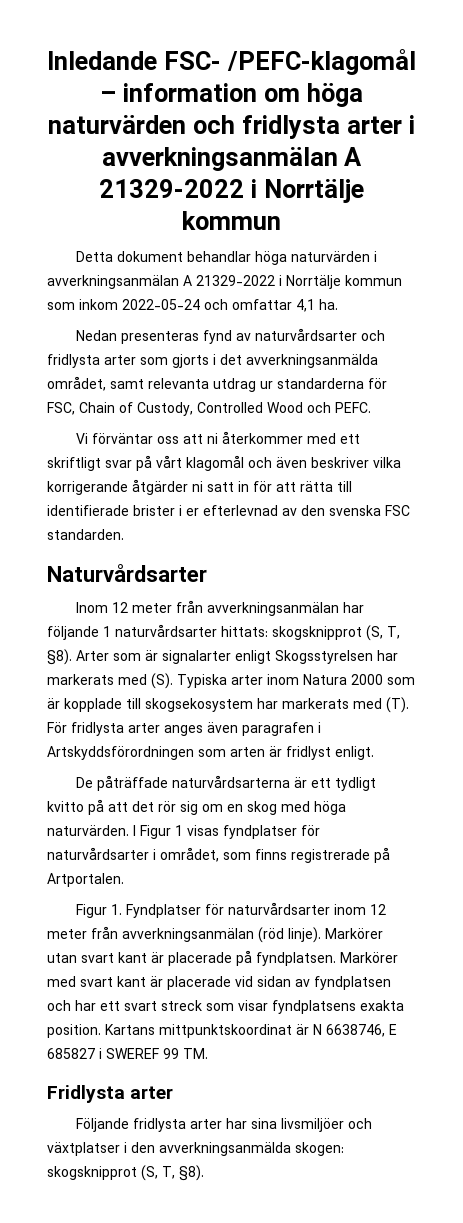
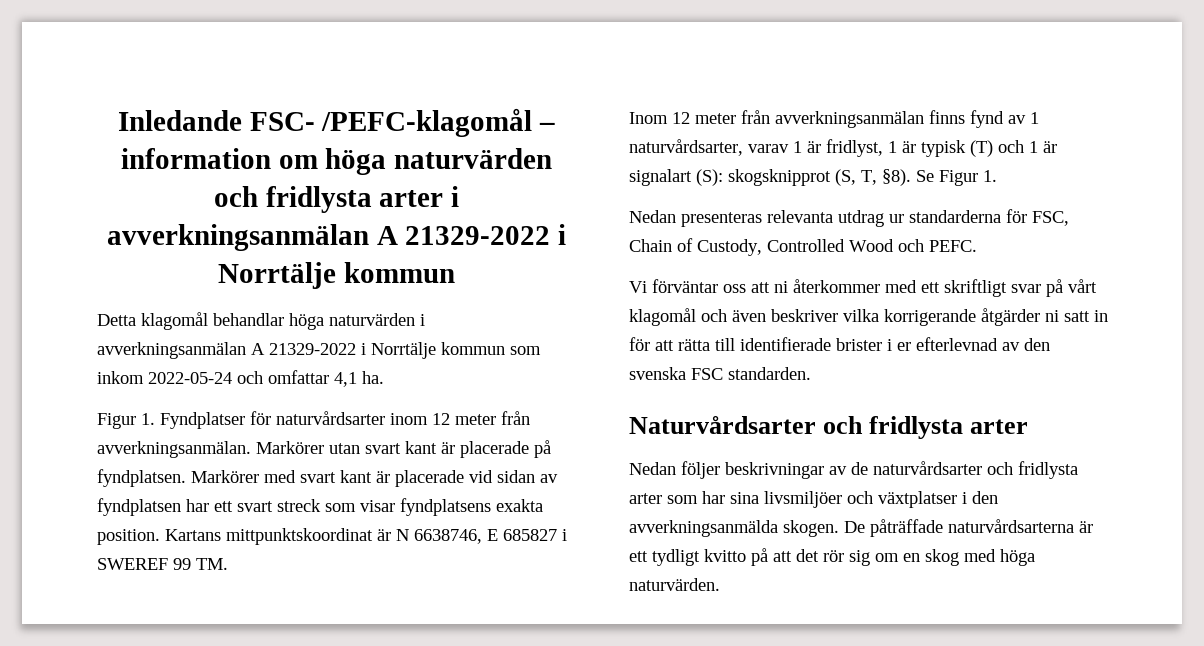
- Detta dokument behandlar höga naturvärden i avverkningsanmälan A 21329-2022 i Norrtälje kommun som inkom 2022-05-24 och omfattar 4,1 ha.
+ Detta klagomål behandlar höga naturvärden i avverkningsanmälan A 21329-2022 i Norrtälje kommun som inkom 2022-05-24 och omfattar 4,1 ha.
- Nedan presenteras fynd av naturvårdsarter och fridlysta arter som gjorts i det avverkningsanmälda området, samt relevanta utdrag ur standarderna för FSC, Chain of Custody, Controlled Wood och PEFC.
+ Figur 1. Fyndplatser för naturvårdsarter inom 12 meter från avverkningsanmälan. Markörer utan svart kant är placerade på fyndplatsen. Markörer med svart kant är placerade vid sidan av fyndplatsen har ett svart streck som visar fyndplatsens exakta position. Kartans mittpunktskoordinat är N 6638746, E 685827 i SWEREF 99 TM.
+ Inom 12 meter från avverkningsanmälan finns fynd av 1 naturvårdsarter, varav 1 är fridlyst, 1 är typisk (T) och 1 är signalart (S): skogsknipprot (S, T, §8). Se Figur 1.
+ Nedan presenteras relevanta utdrag ur standarderna för FSC, Chain of Custody, Controlled Wood och PEFC.
- Naturvårdsarter
- Inom 12 meter från avverkningsanmälan har följande 1 naturvårdsarter hittats: skogsknipprot (S, T, §8). Arter som är signalarter enligt Skogsstyrelsen har markerats med (S). Typiska arter inom Natura 2000 som är kopplade till skogsekosystem har markerats med (T). För fridlysta arter anges även paragrafen i Artskyddsförordningen som arten är fridlyst enligt.
- De påträffade naturvårdsarterna är ett tydligt kvitto på att det rör sig om en skog med höga naturvärden. I Figur 1 visas fyndplatser för naturvårdsarter i området, som finns registrerade på Artportalen.
- Figur 1. Fyndplatser för naturvårdsarter inom 12 meter från avverkningsanmälan (röd linje). Markörer utan svart kant är placerade på fyndplatsen. Markörer med svart kant är placerade vid sidan av fyndplatsen och har ett svart streck som visar fyndplatsens exakta position. Kartans mittpunktskoordinat är N 6638746, E 685827 i SWEREF 99 TM.
- Fridlysta arter
- Följande fridlysta arter har sina livsmiljöer och växtplatser i den avverkningsanmälda skogen: skogsknipprot (S, T, §8).
+ Naturvårdsarter och fridlysta arter
+ Nedan följer beskrivningar av de naturvårdsarter och fridlysta arter som har sina livsmiljöer och växtplatser i den avverkningsanmälda skogen. De påträffade naturvårdsarterna är ett tydligt kvitto på att det rör sig om en skog med höga naturvärden.

